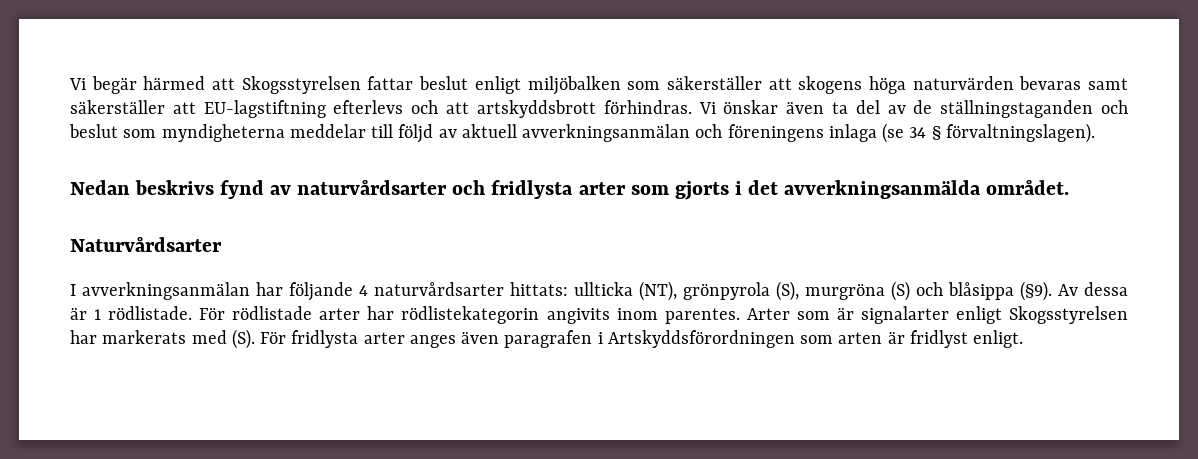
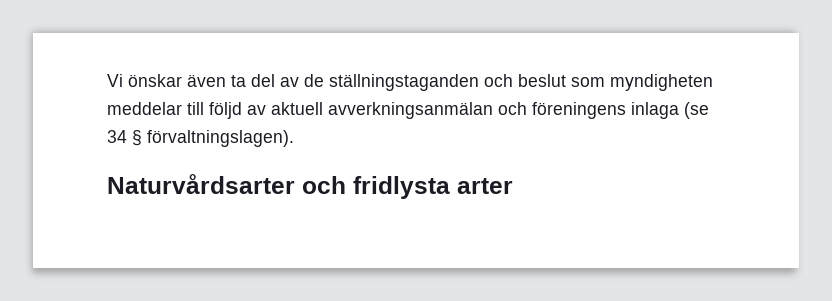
- Vi begär härmed att Skogsstyrelsen fattar beslut enligt miljöbalken som säkerställer att skogens höga naturvärden bevaras samt säkerställer att EU-lagstiftning efterlevs och att artskyddsbrott förhindras. Vi önskar även ta del av de ställningstaganden och beslut som myndigheterna meddelar till följd av aktuell avverkningsanmälan och föreningens inlaga (se 34 § förvaltningslagen).
+ Vi önskar även ta del av de ställningstaganden och beslut som myndigheten meddelar till följd av aktuell avverkningsanmälan och föreningens inlaga (se 34 § förvaltningslagen).
- Nedan beskrivs fynd av naturvårdsarter och fridlysta arter som gjorts i det avverkningsanmälda området.
- Naturvårdsarter
- I avverkningsanmälan har följande 4 naturvårdsarter hittats: ullticka (NT), grönpyrola (S), murgröna (S) och blåsippa (§9). Av dessa är 1 rödlistade. För rödlistade arter har rödlistekategorin angivits inom parentes. Arter som är signalarter enligt Skogsstyrelsen har markerats med (S). För fridlysta arter anges även paragrafen i Artskyddsförordningen som arten är fridlyst enligt.
+ Naturvårdsarter och fridlysta arter

